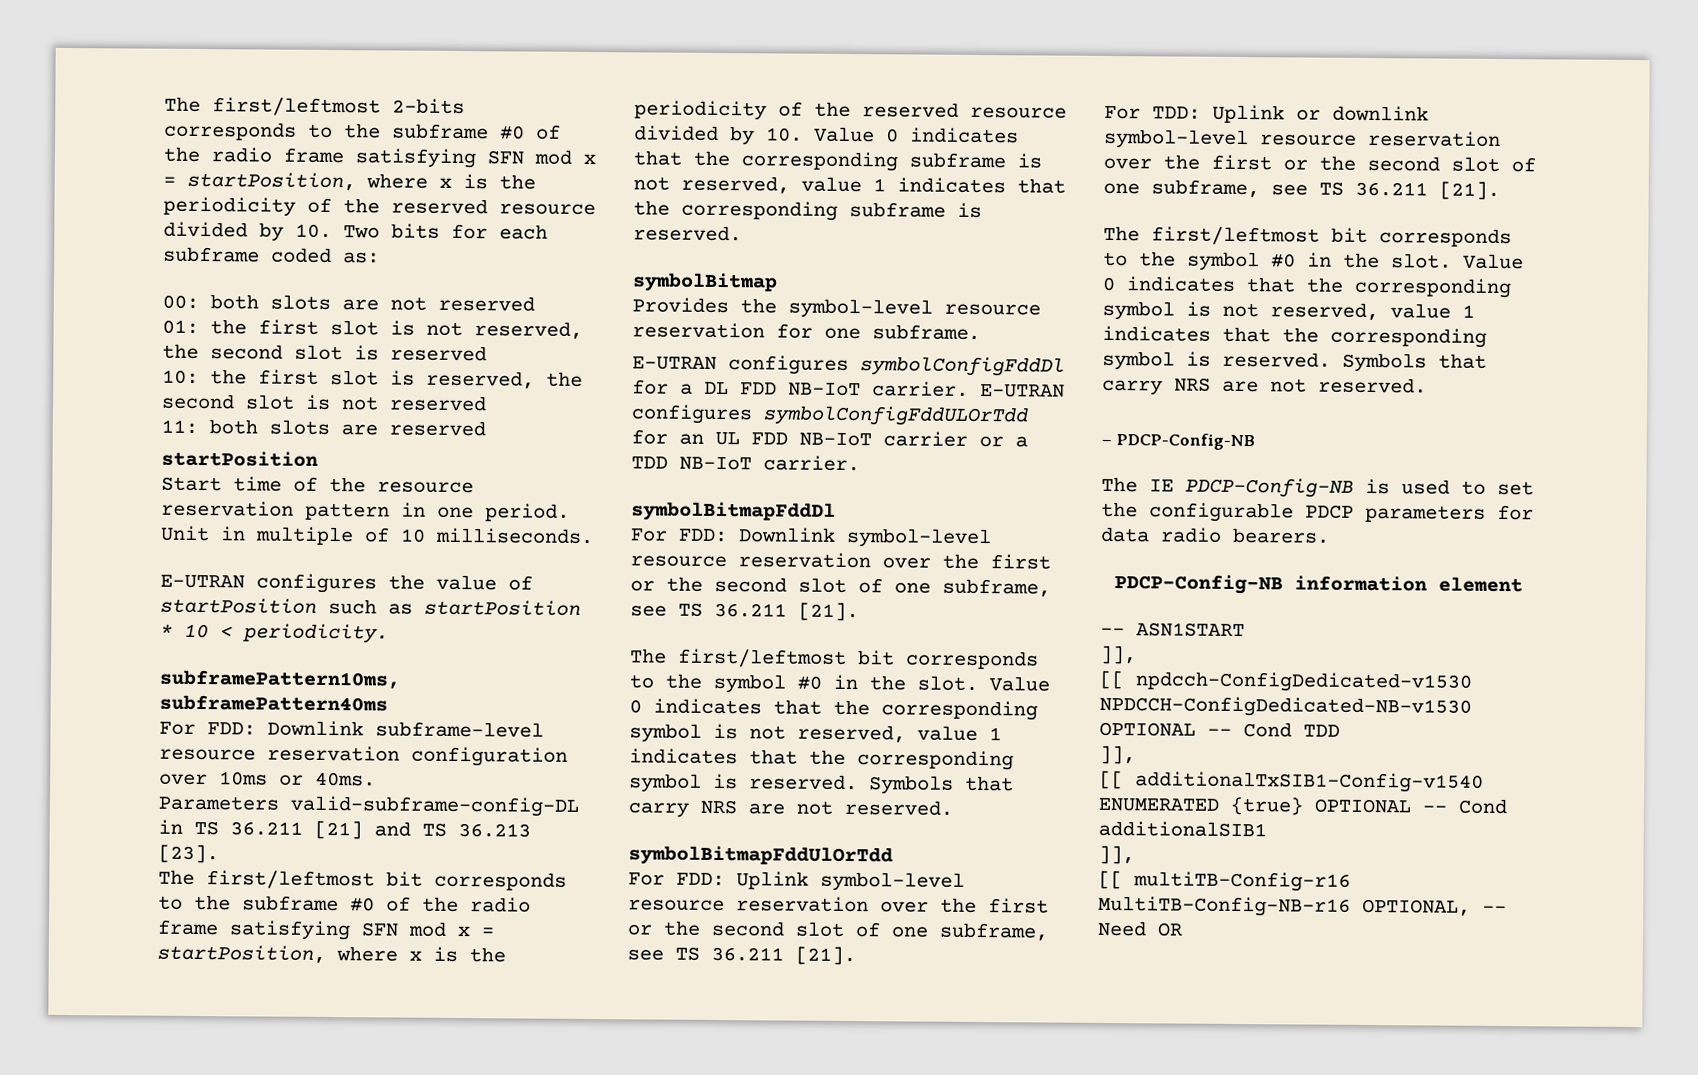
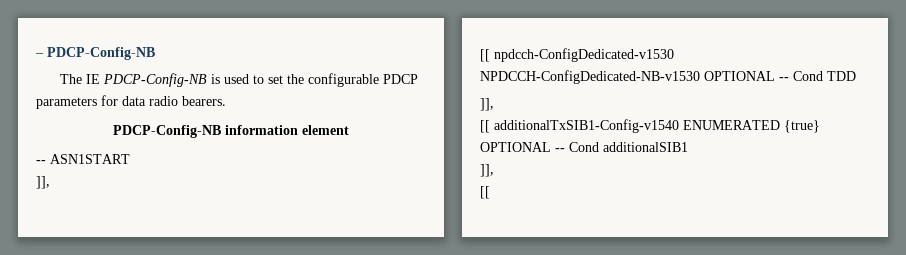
- The first/leftmost 2-bits corresponds to the subframe #0 of the radio frame satisfying SFN mod x = startPosition, where x is the periodicity of the reserved resource divided by 10. Two bits for each subframe coded as:
- 00: both slots are not reserved
- 01: the first slot is not reserved, the second slot is reserved
- 10: the first slot is reserved, the second slot is not reserved
- 11: both slots are reserved
- startPosition
- Start time of the resource reservation pattern in one period. Unit in multiple of 10 milliseconds.
- E-UTRAN configures the value of startPosition such as startPosition * 10 < periodicity.
- subframePattern10ms, subframePattern40ms
- For FDD: Downlink subframe-level resource reservation configuration over 10ms or 40ms.
- Parameters valid-subframe-config-DL in TS 36.211 [21] and TS 36.213 [23].
- The first/leftmost bit corresponds to the subframe #0 of the radio frame satisfying SFN mod x = startPosition, where x is the periodicity of the reserved resource divided by 10. Value 0 indicates that the corresponding subframe is not reserved, value 1 indicates that the corresponding subframe is reserved.
- symbolBitmap
- Provides the symbol-level resource reservation for one subframe.
- E-UTRAN configures symbolConfigFddDl for a DL FDD NB-IoT carrier. E-UTRAN configures symbolConfigFddULOrTdd for an UL FDD NB-IoT carrier or a TDD NB-IoT carrier.
- symbolBitmapFddDl
- For FDD: Downlink symbol-level resource reservation over the first or the second slot of one subframe, see TS 36.211 [21].
- The first/leftmost bit corresponds to the symbol #0 in the slot. Value 0 indicates that the corresponding symbol is not reserved, value 1 indicates that the corresponding symbol is reserved. Symbols that carry NRS are not reserved.
- symbolBitmapFddUlOrTdd
- For FDD: Uplink symbol-level resource reservation over the first or the second slot of one subframe, see TS 36.211 [21].
- For TDD: Uplink or downlink symbol-level resource reservation over the first or the second slot of one subframe, see TS 36.211 [21].
- The first/leftmost bit corresponds to the symbol #0 in the slot. Value 0 indicates that the corresponding symbol is not reserved, value 1 indicates that the corresponding symbol is reserved. Symbols that carry NRS are not reserved.
  [[ additionalTxSIB1-Config-v1540 ENUMERATED {true} OPTIONAL -- Cond additionalSIB1
  ]],
- [[ multiTB-Config-r16 MultiTB-Config-NB-r16 OPTIONAL, -- Need OR
+ [[

